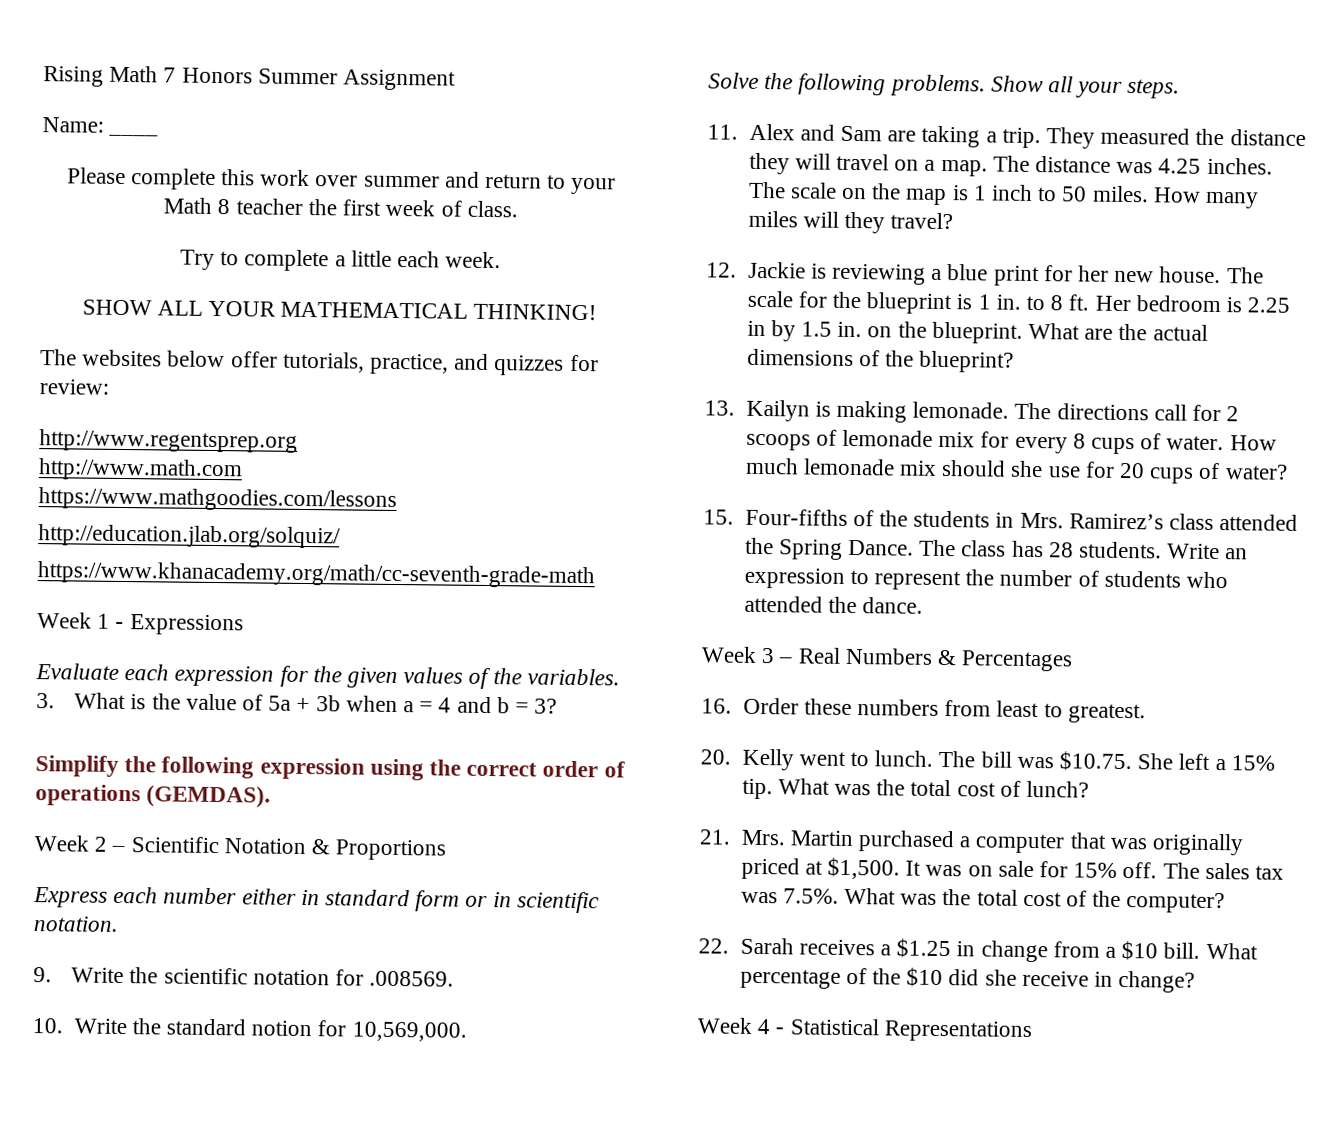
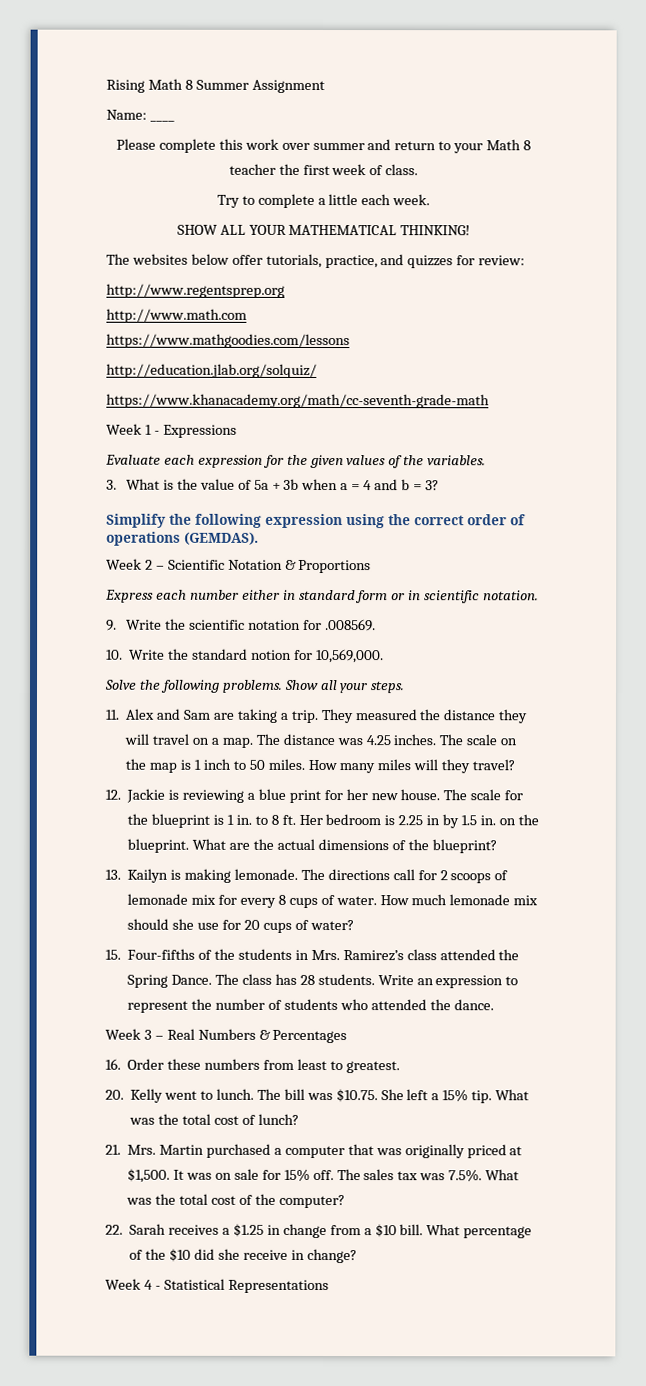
- Rising Math 7 Honors Summer Assignment
+ Rising Math 8 Summer Assignment

